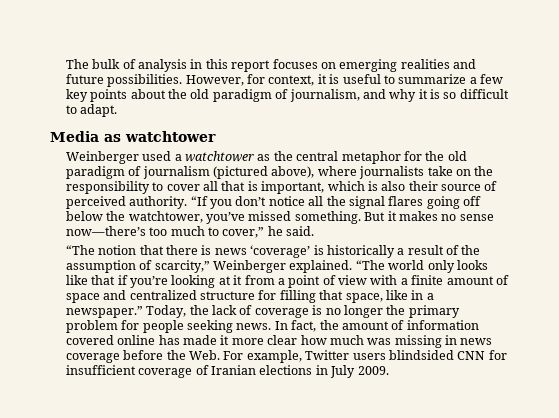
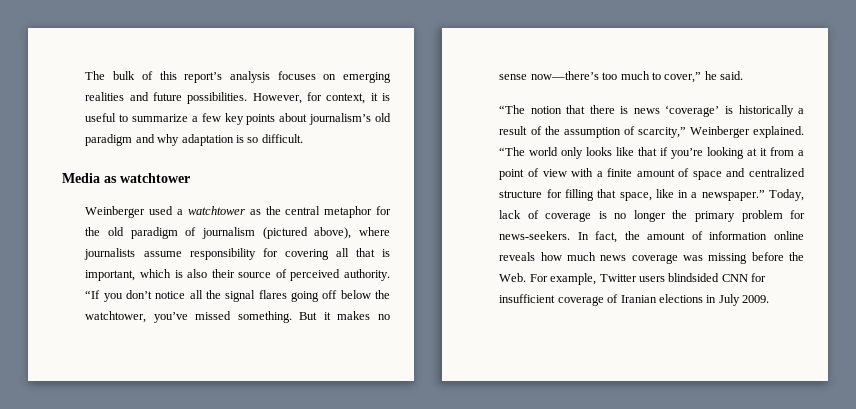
- The bulk of analysis in this report focuses on emerging realities and future possibilities.
+ The bulk of this report’s analysis focuses on emerging realities and future possibilities.
- However, for context, it is useful to summarize a few key points about the old paradigm of journalism, and why it is so difficult to adapt.
+ However, for context, it is useful to summarize a few key points about journalism’s old paradigm and why adaptation is so difficult.
- Weinberger used a watchtower as the central metaphor for the old paradigm of journalism (pictured above), where journalists take on the responsibility to cover all that is important, which is also their source of perceived authority.
+ Weinberger used a watchtower as the central metaphor for the old paradigm of journalism (pictured above), where journalists assume responsibility for covering all that is important, which is also their source of perceived authority.
- Today, the lack of coverage is no longer the primary problem for people seeking news.
+ Today, lack of coverage is no longer the primary problem for news-seekers.
- In fact, the amount of information covered online has made it more clear how much was missing in news coverage before the Web. For example, Twitter users blindsided CNN for insufficient coverage of Iranian elections in July 2009.
+ In fact, the amount of information online reveals how much news coverage was missing before the Web. For example, Twitter users blindsided CNN for insufficient coverage of Iranian elections in July 2009.

